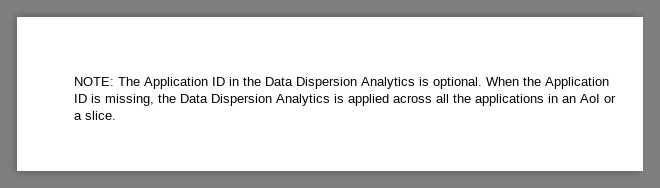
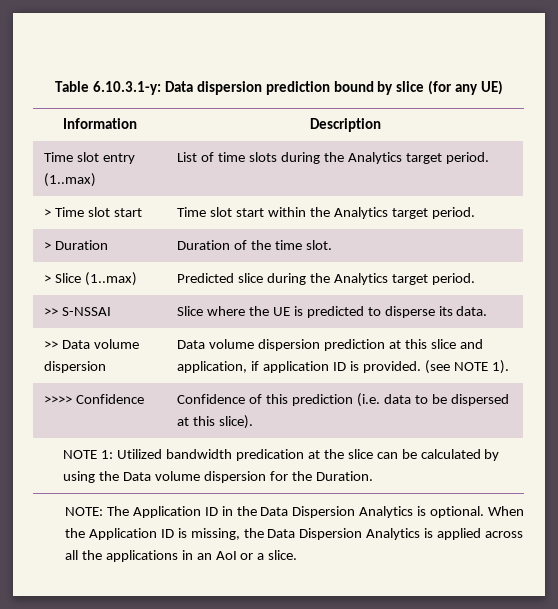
+ Table 6.10.3.1-y: Data dispersion prediction bound by slice (for any UE)
+ Information | Description
+ Time slot entry (1..max) | List of time slots during the Analytics target period.
+ > Time slot start | Time slot start within the Analytics target period.
+ > Duration | Duration of the time slot.
+ > Slice (1..max) | Predicted slice during the Analytics target period.
+ >> S-NSSAI | Slice where the UE is predicted to disperse its data.
+ >> Data volume dispersion | Data volume dispersion prediction at this slice and application, if application ID is provided. (see NOTE 1).
+ >>>> Confidence | Confidence of this prediction (i.e. data to be dispersed at this slice).
+ NOTE 1: Utilized bandwidth predication at the slice can be calculated by using the Data volume dispersion for the Duration.

